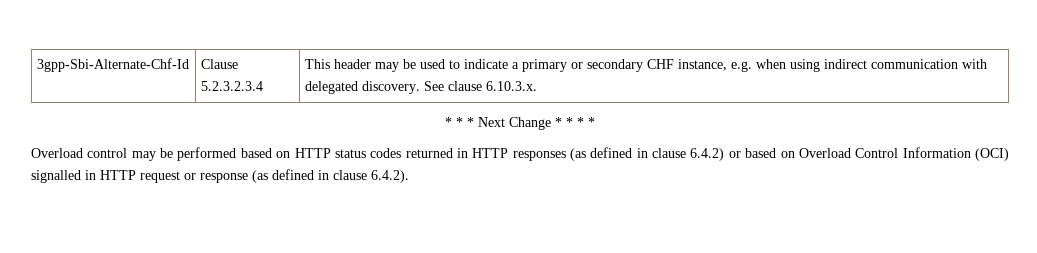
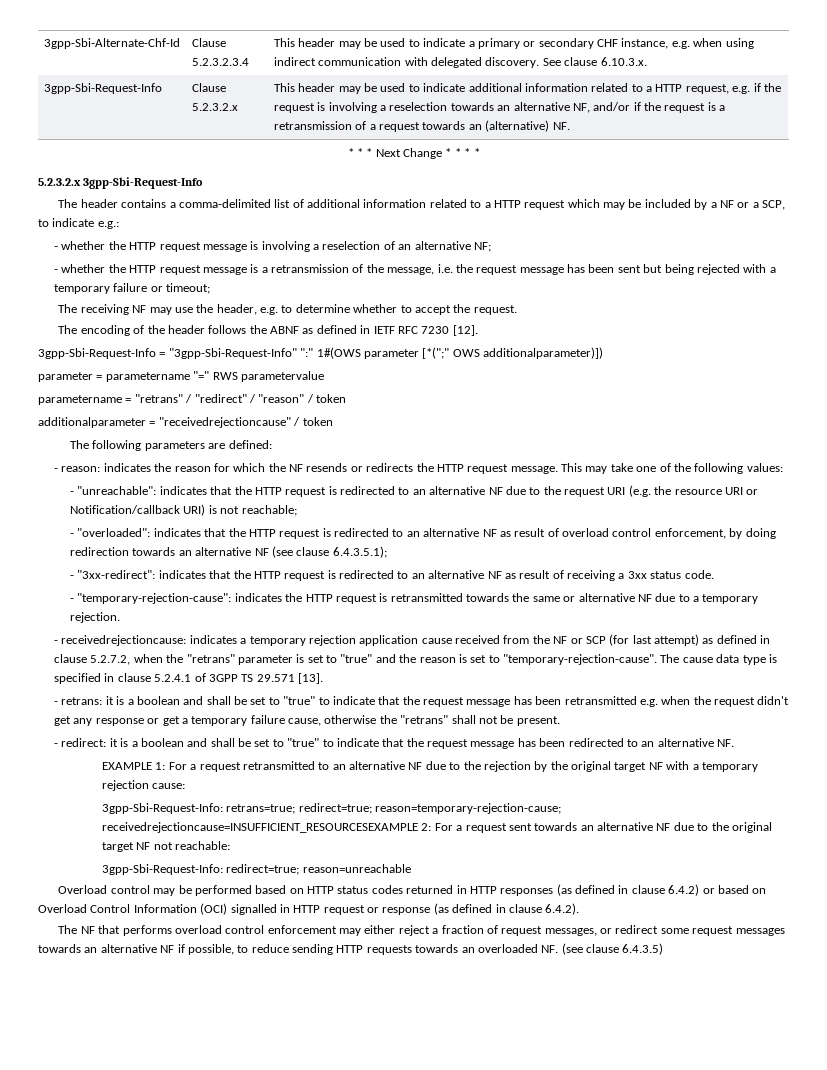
+ 3gpp-Sbi-Request-Info | Clause 5.2.3.2.x | This header may be used to indicate additional information related to a HTTP request, e.g. if the request is involving a reselection towards an alternative NF, and/or if the request is a retransmission of a request towards an (alternative) NF.
+ 5.2.3.2.x 3gpp-Sbi-Request-Info
+ The header contains a comma-delimited list of additional information related to a HTTP request which may be included by a NF or a SCP, to indicate e.g.:
+ - whether the HTTP request message is involving a reselection of an alternative NF;
+ - whether the HTTP request message is a retransmission of the message, i.e. the request message has been sent but being rejected with a temporary failure or timeout;
+ The receiving NF may use the header, e.g. to determine whether to accept the request.
+ The encoding of the header follows the ABNF as defined in IETF RFC 7230 [12].
+ 3gpp-Sbi-Request-Info = "3gpp-Sbi-Request-Info" ":" 1#(OWS parameter [*(";" OWS additionalparameter)])
+ parameter = parametername "=" RWS parametervalue
+ parametername = "retrans" / "redirect" / "reason" / token
+ additionalparameter = "receivedrejectioncause" / token
+ The following parameters are defined:
+ - reason: indicates the reason for which the NF resends or redirects the HTTP request message. This may take one of the following values:
+ - "unreachable": indicates that the HTTP request is redirected to an alternative NF due to the request URI (e.g. the resource URI or Notification/callback URI) is not reachable;
+ - "overloaded": indicates that the HTTP request is redirected to an alternative NF as result of overload control enforcement, by doing redirection towards an alternative NF (see clause 6.4.3.5.1);
+ - "3xx-redirect": indicates that the HTTP request is redirected to an alternative NF as result of receiving a 3xx status code.
+ - "temporary-rejection-cause": indicates the HTTP request is retransmitted towards the same or alternative NF due to a temporary rejection.
+ - receivedrejectioncause: indicates a temporary rejection application cause received from the NF or SCP (for last attempt) as defined in clause 5.2.7.2, when the "retrans" parameter is set to "true" and the reason is set to "temporary-rejection-cause". The cause data type is specified in clause 5.2.4.1 of 3GPP TS 29.571 [13].
+ - retrans: it is a boolean and shall be set to "true" to indicate that the request message has been retransmitted e.g. when the request didn't get any response or get a temporary failure cause, otherwise the "retrans" shall not be present.
+ - redirect: it is a boolean and shall be set to "true" to indicate that the request message has been redirected to an alternative NF.
+ EXAMPLE 1: For a request retransmitted to an alternative NF due to the rejection by the original target NF with a temporary rejection cause:
+ 3gpp-Sbi-Request-Info: retrans=true; redirect=true; reason=temporary-rejection-cause; receivedrejectioncause=INSUFFICIENT_RESOURCESEXAMPLE 2: For a request sent towards an alternative NF due to the original target NF not reachable:
+ 3gpp-Sbi-Request-Info: redirect=true; reason=unreachable
+ The NF that performs overload control enforcement may either reject a fraction of request messages, or redirect some request messages towards an alternative NF if possible, to reduce sending HTTP requests towards an overloaded NF. (see clause 6.4.3.5)

